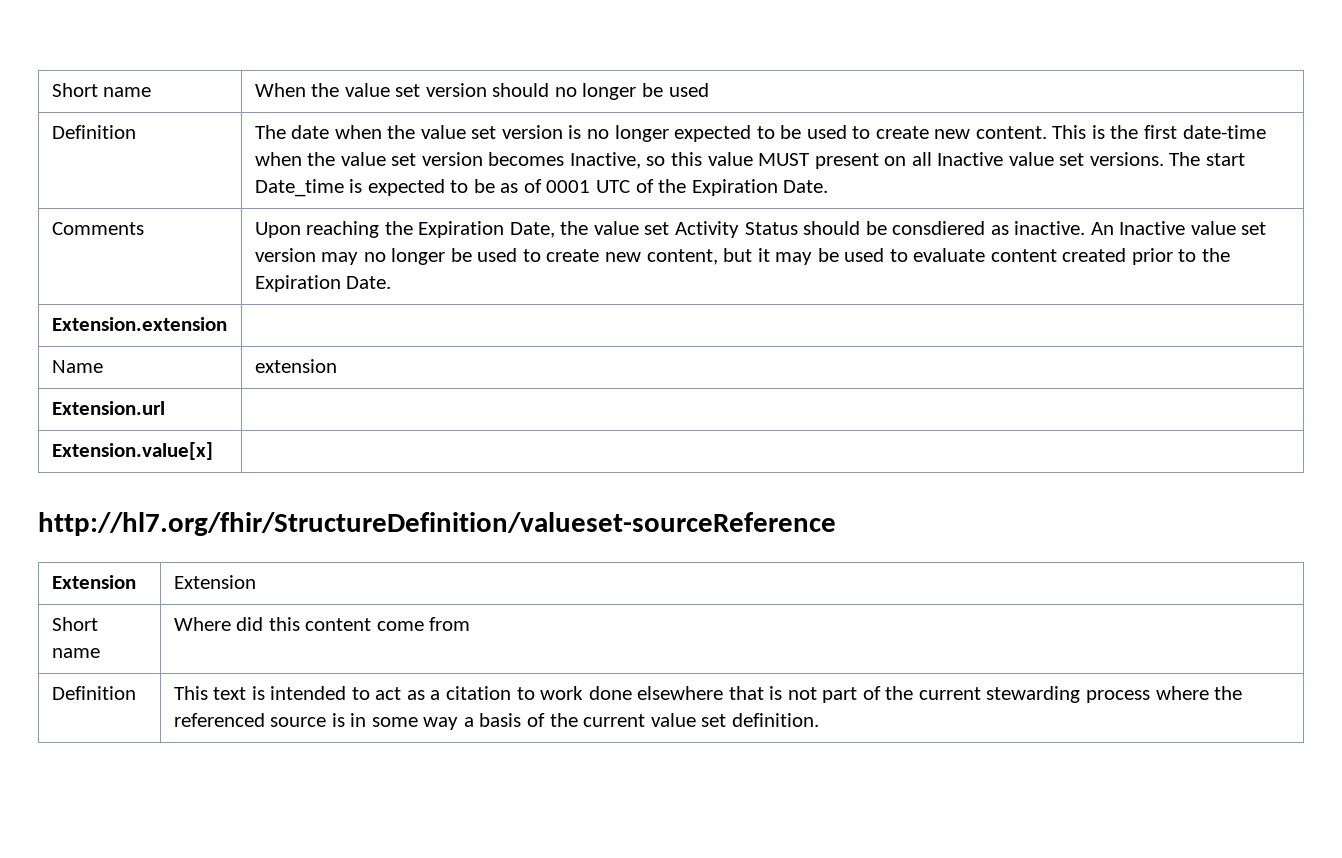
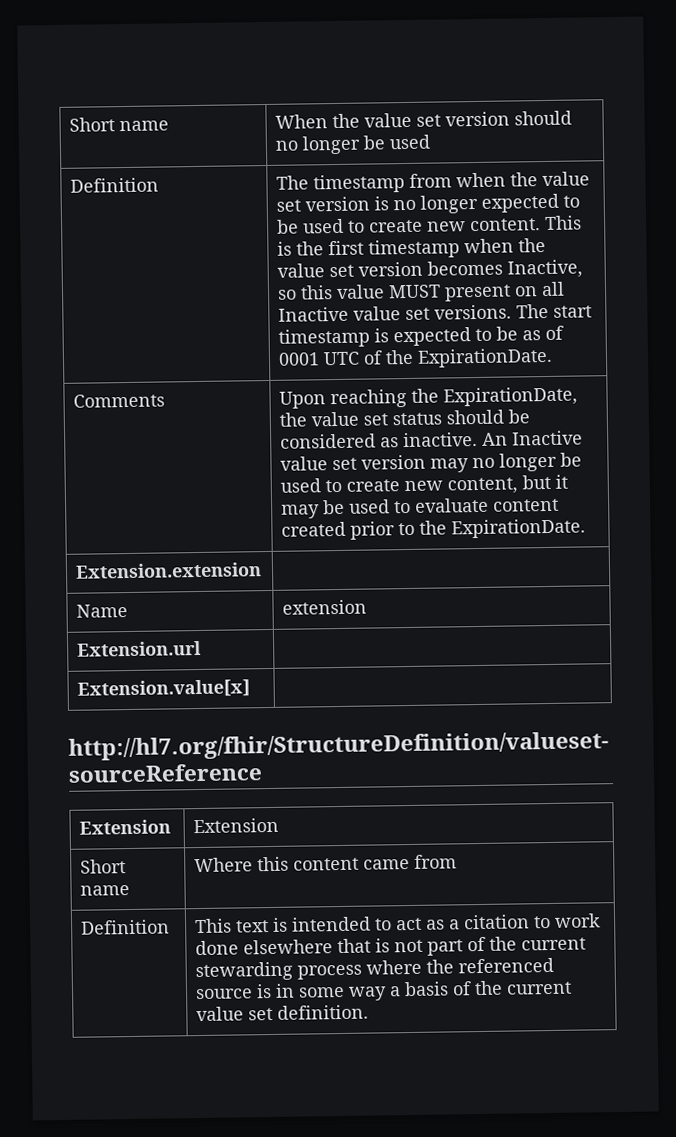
- The date when the value set version is no longer expected to be used to create new content.
+ The timestamp from when the value set version is no longer expected to be used to create new content.
- This is the first date-time when the value set version becomes Inactive, so this value MUST present on all Inactive value set versions.
+ This is the first timestamp when the value set version becomes Inactive, so this value MUST present on all Inactive value set versions.
- The start Date_time is expected to be as of 0001 UTC of the Expiration Date.
+ The start timestamp is expected to be as of 0001 UTC of the ExpirationDate.
- Upon reaching the Expiration Date, the value set Activity Status should be consdiered as inactive.
+ Upon reaching the ExpirationDate, the value set status should be considered as inactive.
- An Inactive value set version may no longer be used to create new content, but it may be used to evaluate content created prior to the Expiration Date.
+ An Inactive value set version may no longer be used to create new content, but it may be used to evaluate content created prior to the ExpirationDate.
- Short name | Where did this content come from
+ Short name | Where this content came from

